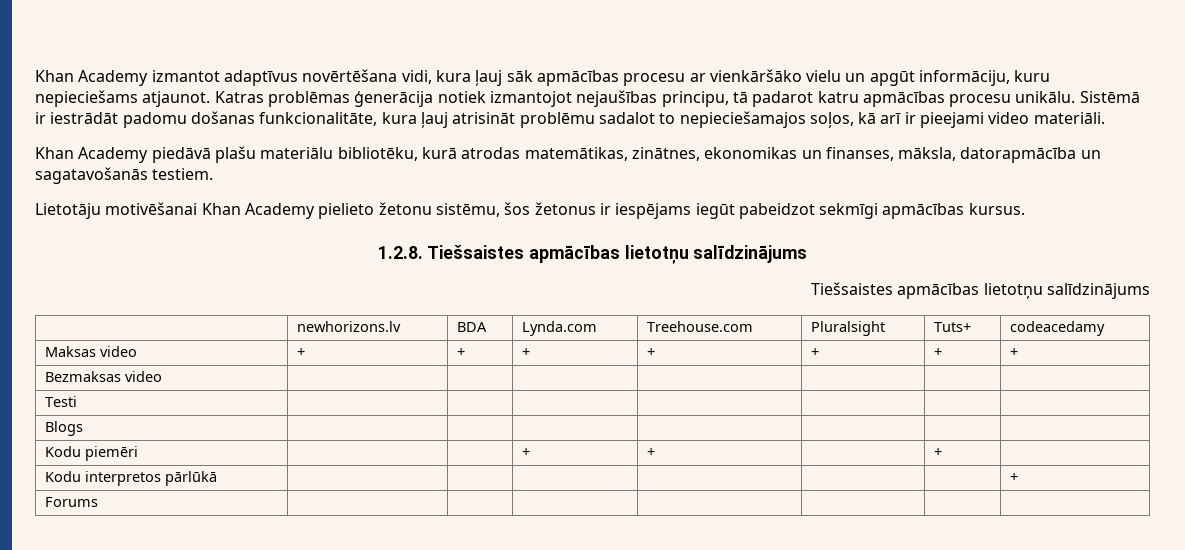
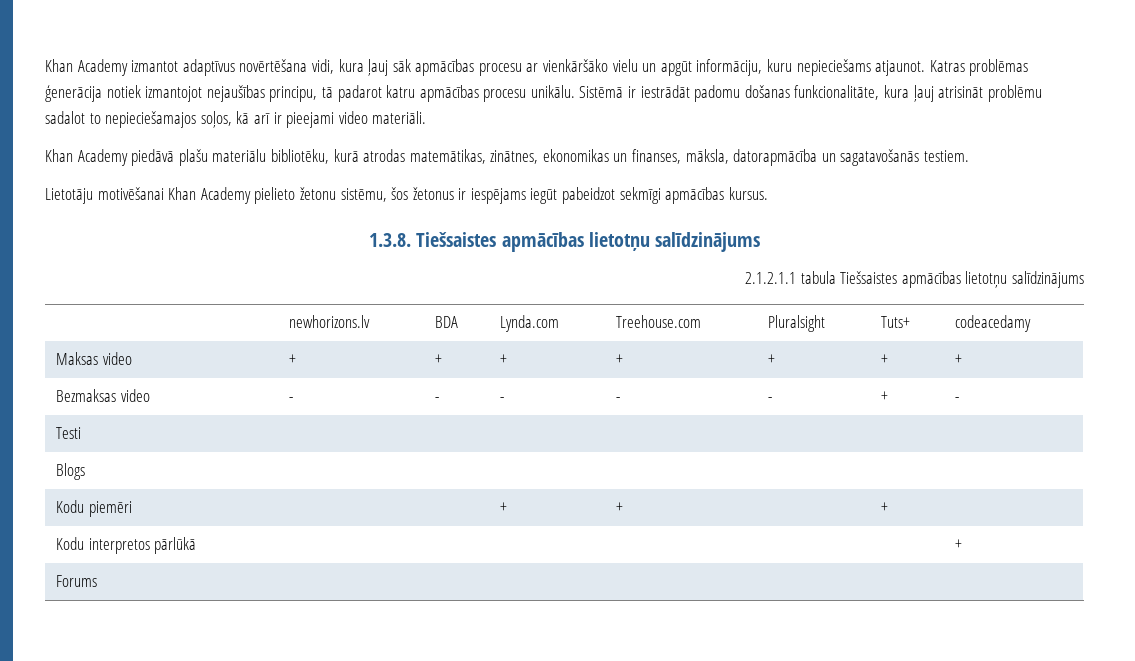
- 1.2.8. Tiešsaistes apmācības lietotņu salīdzinājums
- Tiešsaistes apmācības lietotņu salīdzinājums
+ 1.3.8. Tiešsaistes apmācības lietotņu salīdzinājums
+ 2.1.2.1.1 tabula Tiešsaistes apmācības lietotņu salīdzinājums
- Bezmaksas video | | | | | | |
+ Bezmaksas video | - | - | - | - | - | + | -

